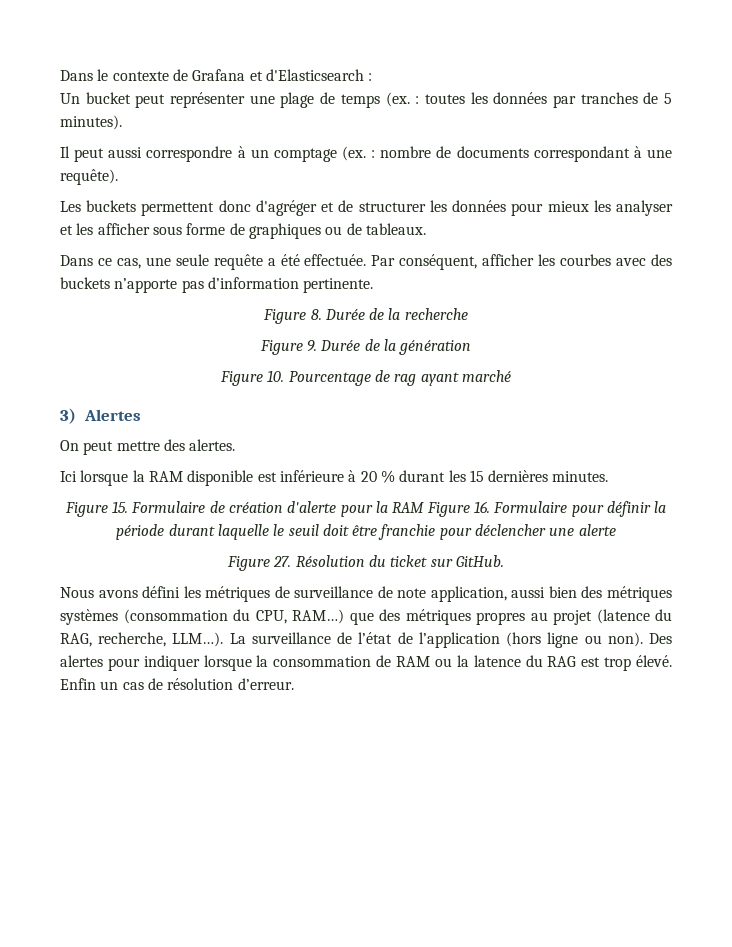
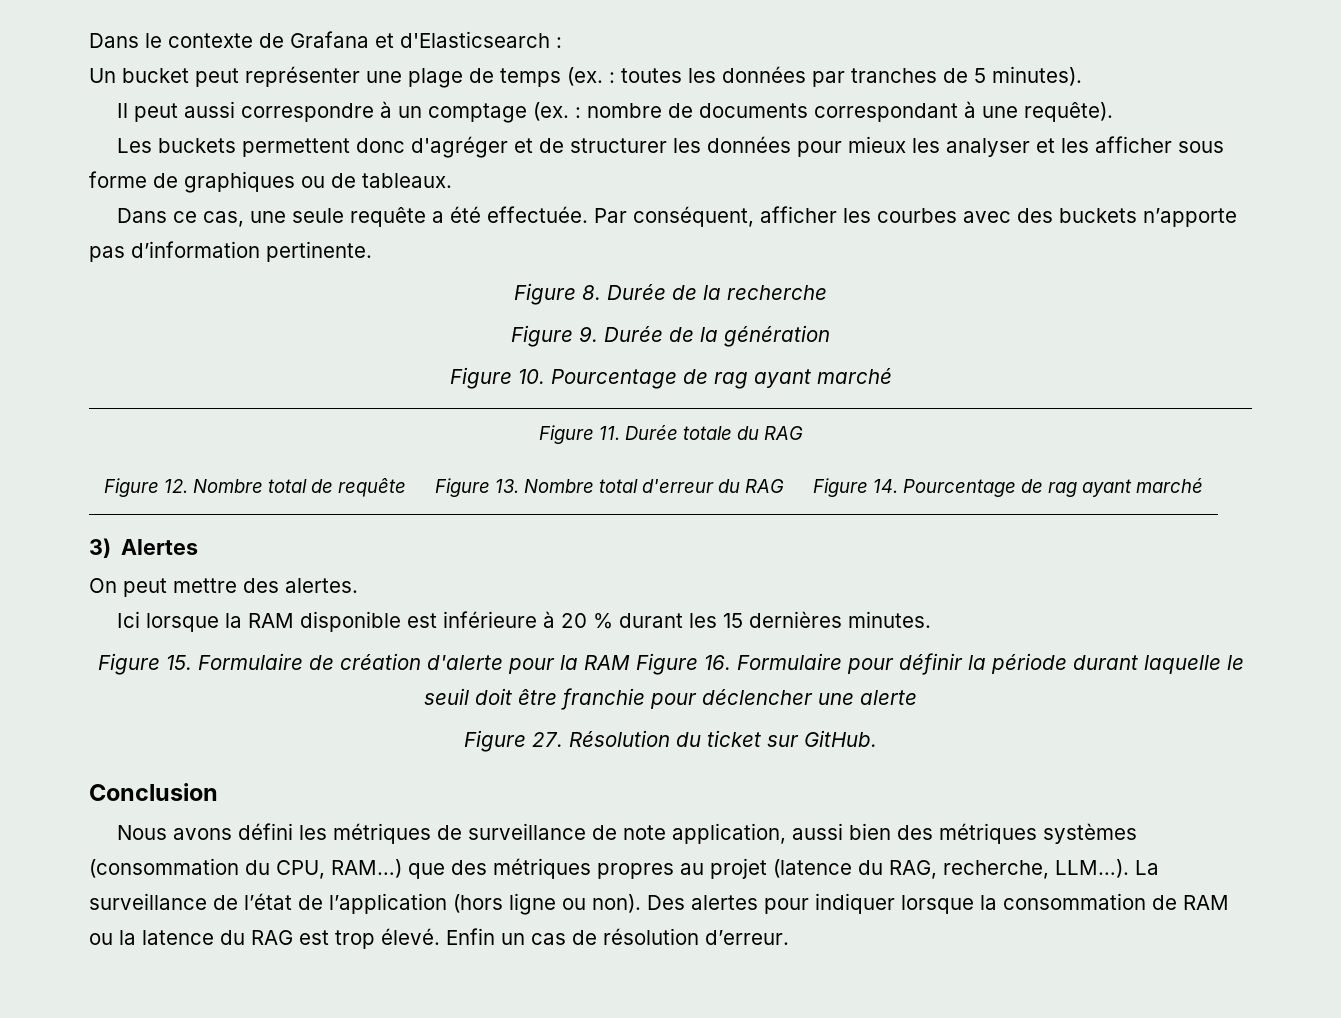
+ Figure 11. Durée totale du RAG
+ Figure 12. Nombre total de requête | Figure 13. Nombre total d'erreur du RAG | Figure 14. Pourcentage de rag ayant marché
+ Conclusion

